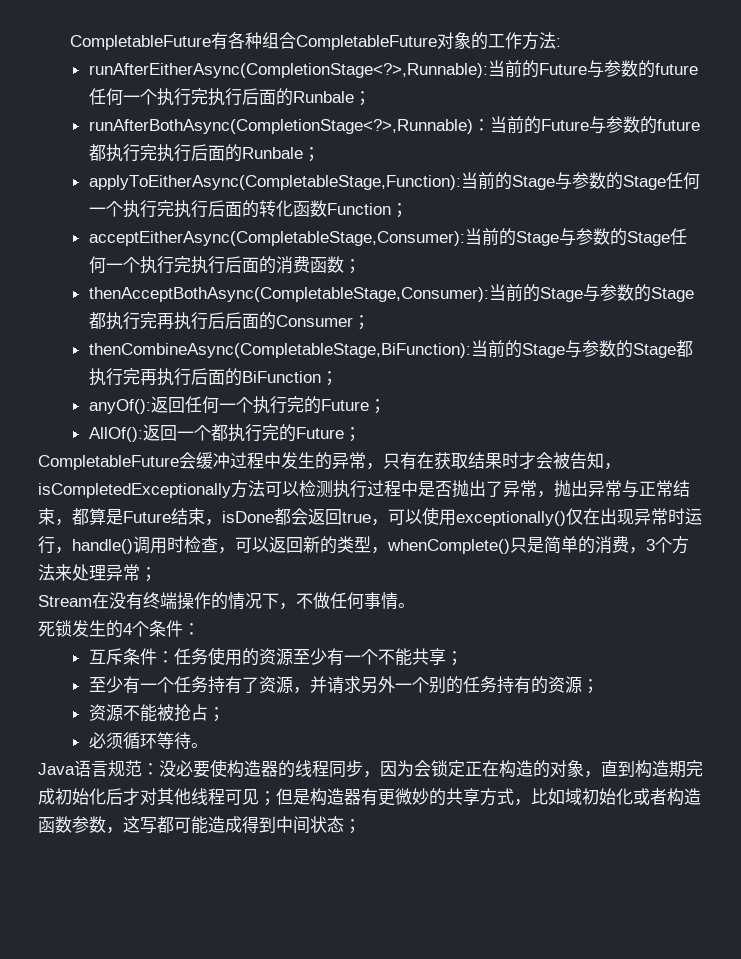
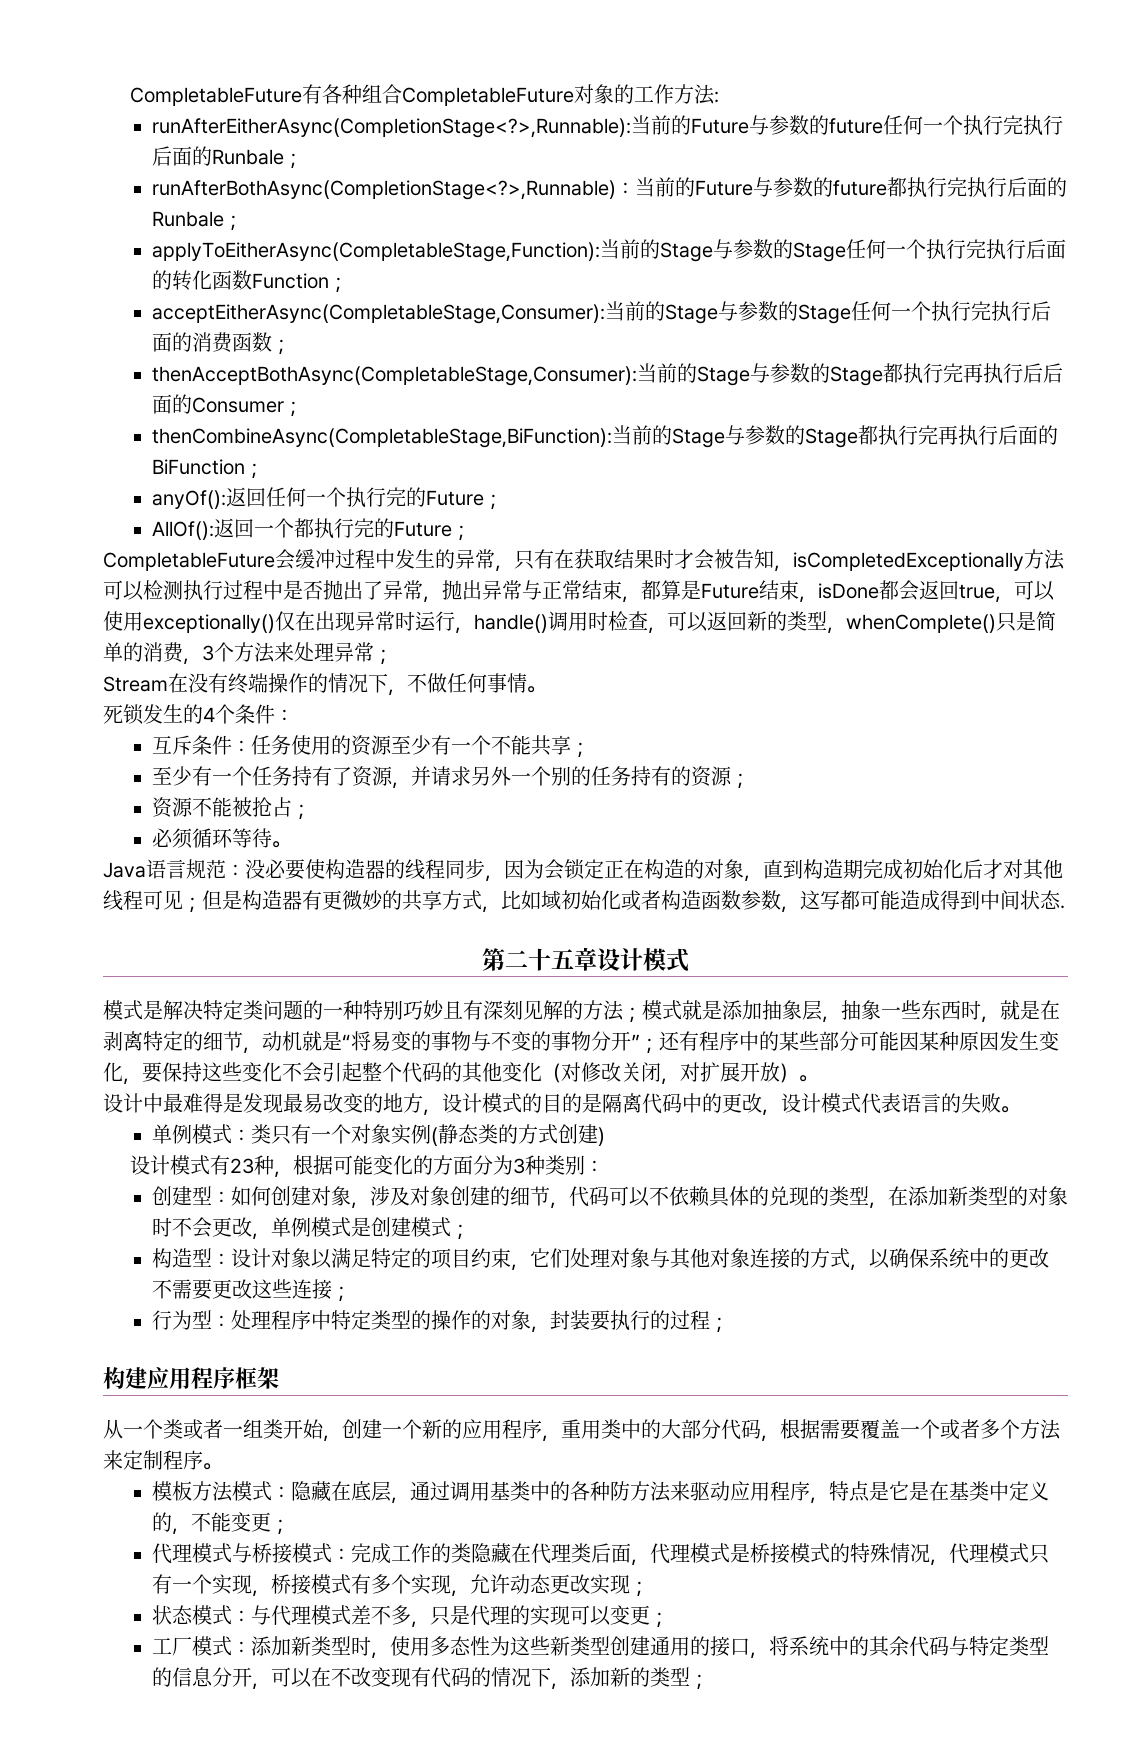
- Java语言规范：没必要使构造器的线程同步，因为会锁定正在构造的对象，直到构造期完成初始化后才对其他线程可见；但是构造器有更微妙的共享方式，比如域初始化或者构造函数参数，这写都可能造成得到中间状态；
+ Java语言规范：没必要使构造器的线程同步，因为会锁定正在构造的对象，直到构造期完成初始化后才对其他线程可见；但是构造器有更微妙的共享方式，比如域初始化或者构造函数参数，这写都可能造成得到中间状态.
+ 第二十五章设计模式
+ 模式是解决特定类问题的一种特别巧妙且有深刻见解的方法；模式就是添加抽象层，抽象一些东西时，就是在剥离特定的细节，动机就是“将易变的事物与不变的事物分开”；还有程序中的某些部分可能因某种原因发生变化，要保持这些变化不会引起整个代码的其他变化（对修改关闭，对扩展开放）。
+ 设计中最难得是发现最易改变的地方，设计模式的目的是隔离代码中的更改，设计模式代表语言的失败。
+ 单例模式：类只有一个对象实例(静态类的方式创建)
+ 设计模式有23种，根据可能变化的方面分为3种类别：
+ 创建型：如何创建对象，涉及对象创建的细节，代码可以不依赖具体的兑现的类型，在添加新类型的对象时不会更改，单例模式是创建模式；
+ 构造型：设计对象以满足特定的项目约束，它们处理对象与其他对象连接的方式，以确保系统中的更改不需要更改这些连接；
+ 行为型：处理程序中特定类型的操作的对象，封装要执行的过程；
+ 构建应用程序框架
+ 从一个类或者一组类开始，创建一个新的应用程序，重用类中的大部分代码，根据需要覆盖一个或者多个方法来定制程序。
+ 模板方法模式：隐藏在底层，通过调用基类中的各种防方法来驱动应用程序，特点是它是在基类中定义的，不能变更；
+ 代理模式与桥接模式：完成工作的类隐藏在代理类后面，代理模式是桥接模式的特殊情况，代理模式只有一个实现，桥接模式有多个实现，允许动态更改实现；
+ 状态模式：与代理模式差不多，只是代理的实现可以变更；
+ 工厂模式：添加新类型时，使用多态性为这些新类型创建通用的接口，将系统中的其余代码与特定类型的信息分开，可以在不改变现有代码的情况下，添加新的类型；

